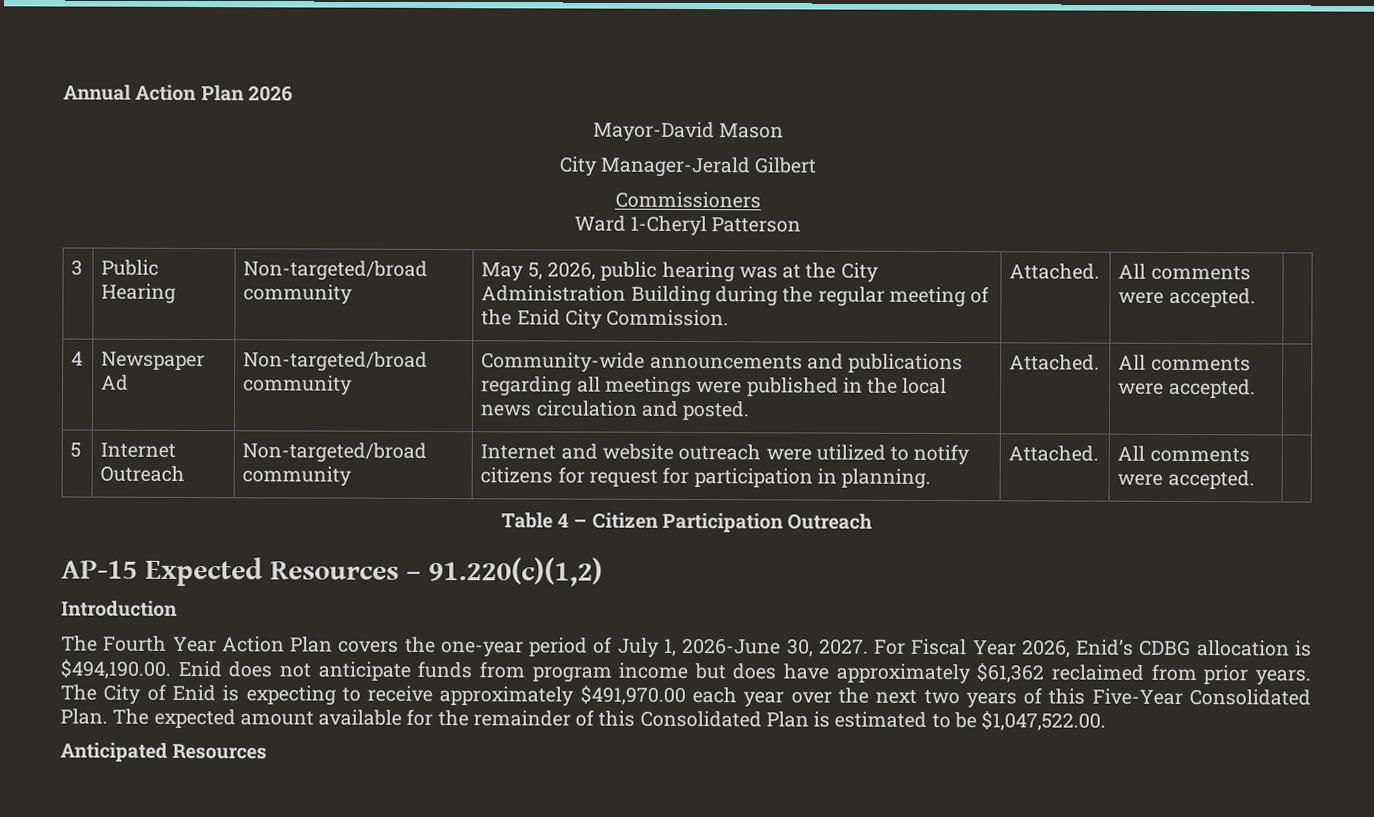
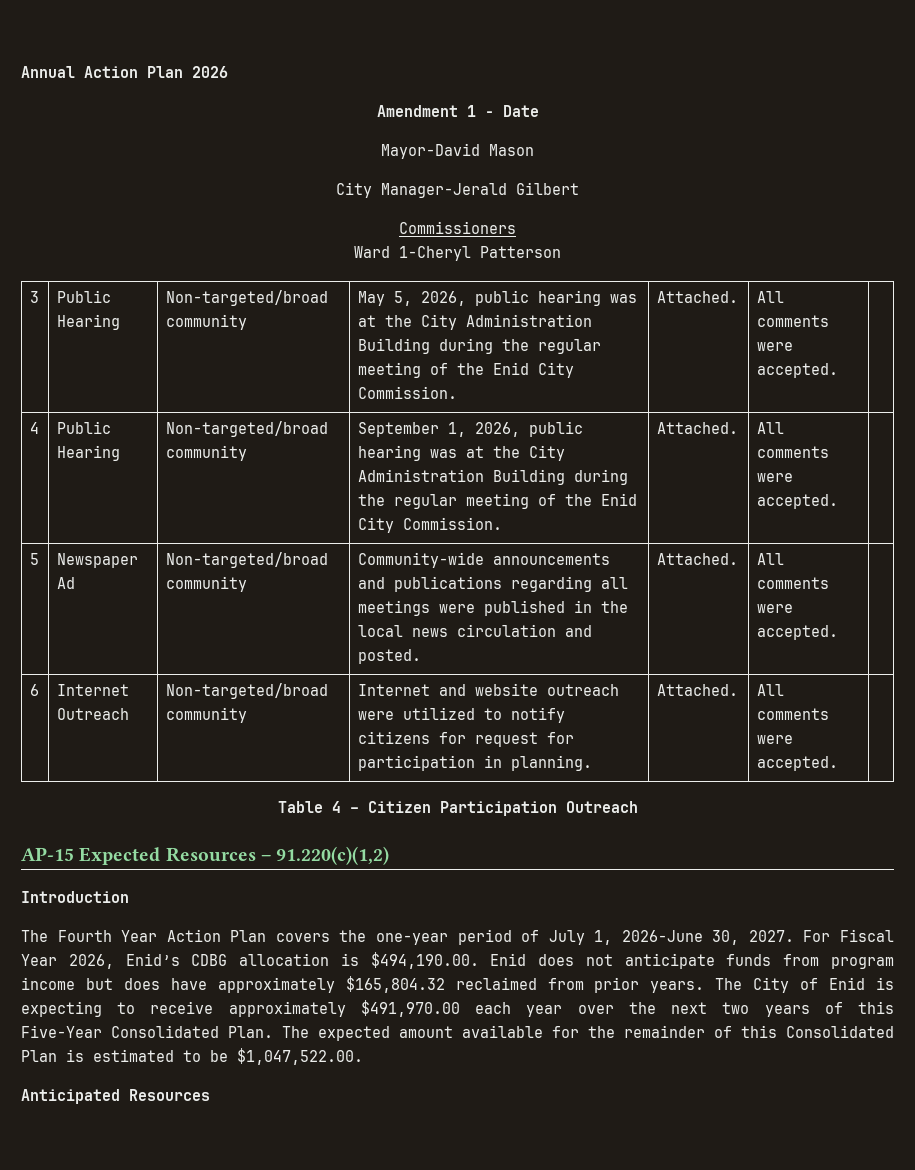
+ Amendment 1 - Date
- 4 | Newspaper Ad | Non-targeted/broad community | Community-wide announcements and publications regarding all meetings were published in the local news circulation and posted. | Attached. | All comments were accepted. |
+ 4 | Public Hearing | Non-targeted/broad community | September 1, 2026, public hearing was at the City Administration Building during the regular meeting of the Enid City Commission. | Attached. | All comments were accepted. |
+ 5 | Newspaper Ad | Non-targeted/broad community | Community-wide announcements and publications regarding all meetings were published in the local news circulation and posted. | Attached. | All comments were accepted. |
- 5 | Internet Outreach | Non-targeted/broad community | Internet and website outreach were utilized to notify citizens for request for participation in planning. | Attached. | All comments were accepted. |
+ 6 | Internet Outreach | Non-targeted/broad community | Internet and website outreach were utilized to notify citizens for request for participation in planning. | Attached. | All comments were accepted. |
- For Fiscal Year 2026, Enid’s CDBG allocation is $494,190.00. Enid does not anticipate funds from program income but does have approximately $61,362 reclaimed from prior years.
+ For Fiscal Year 2026, Enid’s CDBG allocation is $494,190.00. Enid does not anticipate funds from program income but does have approximately $165,804.32 reclaimed from prior years.

